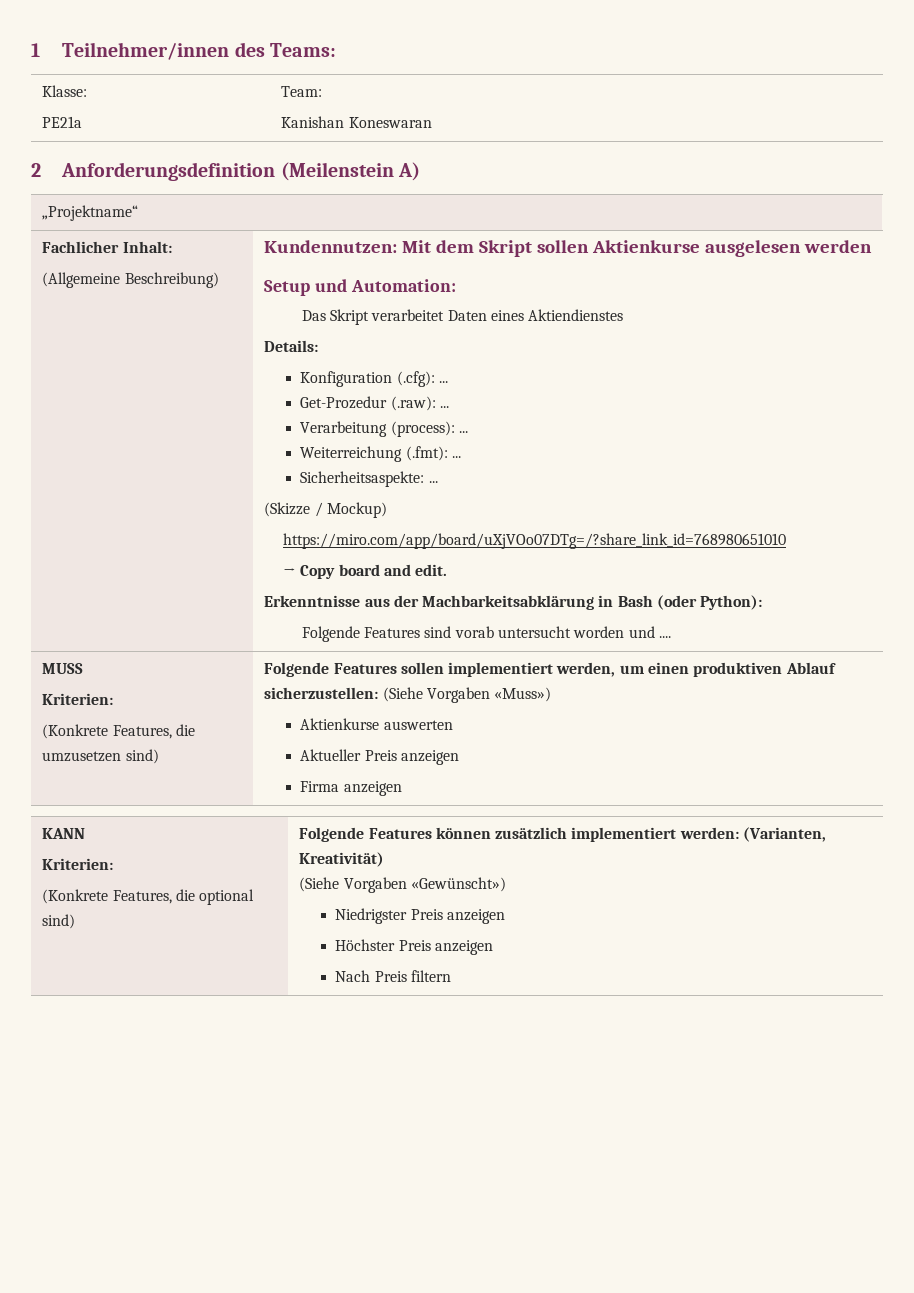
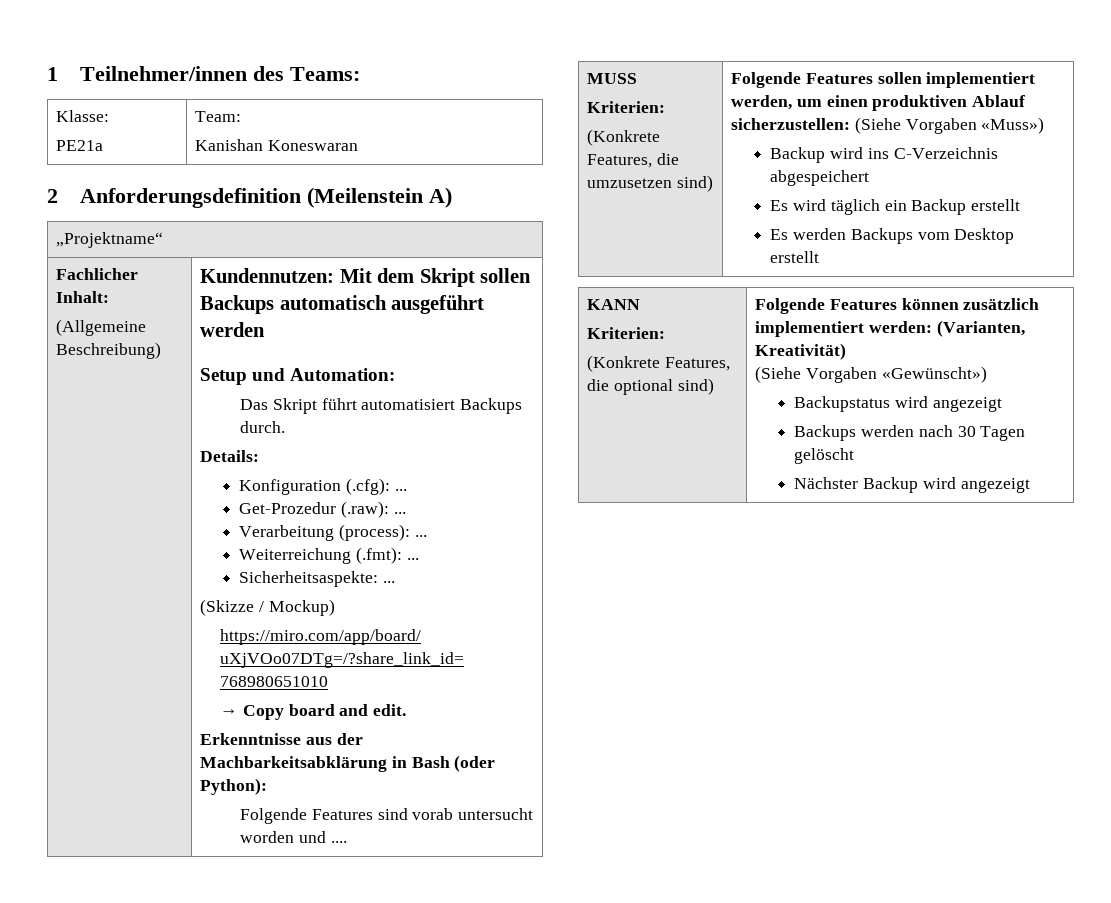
- Kundennutzen: Mit dem Skript sollen Aktienkurse ausgelesen werden
+ Kundennutzen: Mit dem Skript sollen Backups automatisch ausgeführt werden
- Das Skript verarbeitet Daten eines Aktiendienstes
+ Das Skript führt automatisiert Backups durch.
  MUSS
  Kriterien:
  (Konkrete Features, die umzusetzen sind) | Folgende Features sollen implementiert werden, um einen produktiven Ablauf sicherzustellen: (Siehe Vorgaben «Muss»)
- Aktienkurse auswerten
- Aktueller Preis anzeigen
- Firma anzeigen
+ Backup wird ins C-Verzeichnis abgespeichert
+ Es wird täglich ein Backup erstellt
+ Es werden Backups vom Desktop erstellt
  KANN
  Kriterien:
  (Konkrete Features, die optional sind) | Folgende Features können zusätzlich implementiert werden: (Varianten, Kreativität)
  (Siehe Vorgaben «Gewünscht»)
- Niedrigster Preis anzeigen
- Höchster Preis anzeigen
- Nach Preis filtern
+ Backupstatus wird angezeigt
+ Backups werden nach 30 Tagen gelöscht
+ Nächster Backup wird angezeigt

